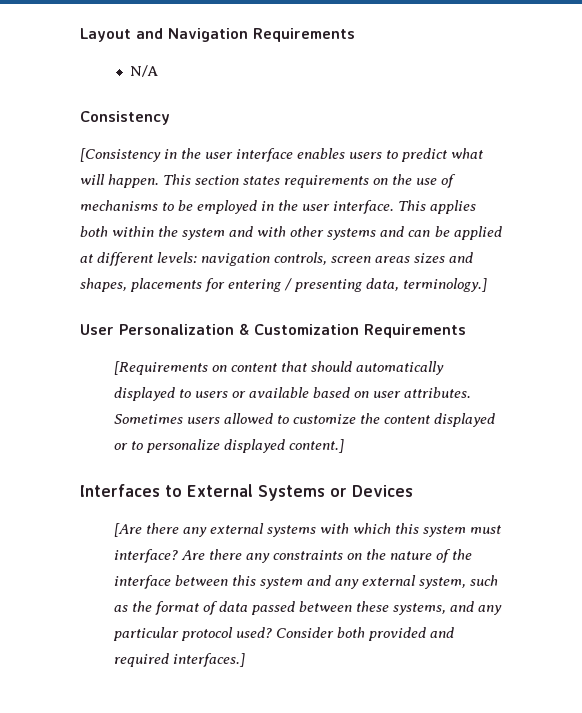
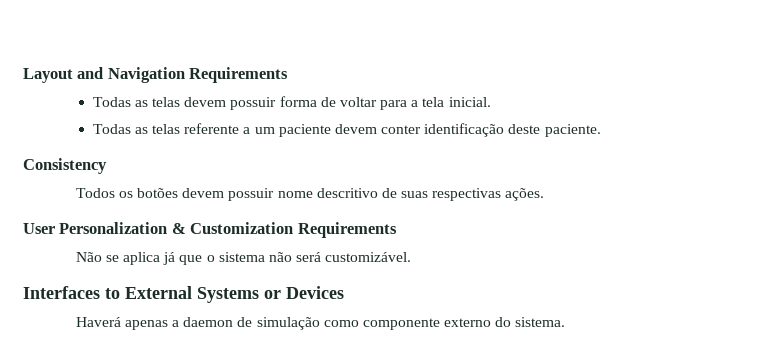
- N/A
+ Todas as telas devem possuir forma de voltar para a tela inicial.
+ Todas as telas referente a um paciente devem conter identificação deste paciente.
  Consistency
- [Consistency in the user interface enables users to predict what will happen. This section states requirements on the use of mechanisms to be employed in the user interface. This applies both within the system and with other systems and can be applied at different levels: navigation controls, screen areas sizes and shapes, placements for entering / presenting data, terminology.]
+ Todos os botões devem possuir nome descritivo de suas respectivas ações.
- [Requirements on content that should automatically displayed to users or available based on user attributes. Sometimes users allowed to customize the content displayed or to personalize displayed content.]
+ Não se aplica já que o sistema não será customizável.
- [Are there any external systems with which this system must interface? Are there any constraints on the nature of the interface between this system and any external system, such as the format of data passed between these systems, and any particular protocol used? Consider both provided and required interfaces.]
+ Haverá apenas a daemon de simulação como componente externo do sistema.

